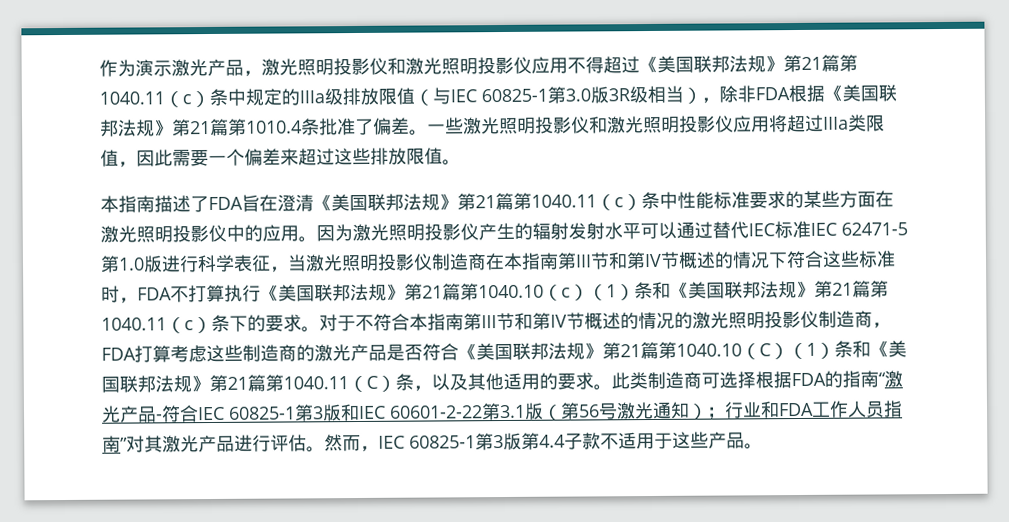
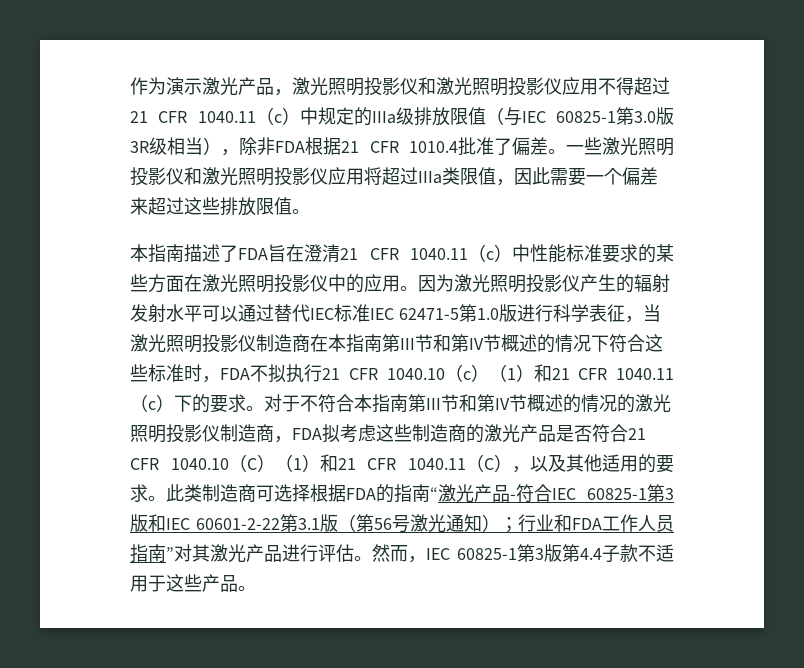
- 作为演示激光产品，激光照明投影仪和激光照明投影仪应用不得超过《美国联邦法规》第21篇第1040.11（c）条中规定的IIIa级排放限值（与IEC 60825-1第3.0版3R级相当），除非FDA根据《美国联邦法规》第21篇第1010.4条批准了偏差。
+ 作为演示激光产品，激光照明投影仪和激光照明投影仪应用不得超过21 CFR 1040.11（c）中规定的IIIa级排放限值（与IEC 60825-1第3.0版3R级相当），除非FDA根据21 CFR 1010.4批准了偏差。
- 本指南描述了FDA旨在澄清《美国联邦法规》第21篇第1040.11（c）条中性能标准要求的某些方面在激光照明投影仪中的应用。
+ 本指南描述了FDA旨在澄清21 CFR 1040.11（c）中性能标准要求的某些方面在激光照明投影仪中的应用。
- 因为激光照明投影仪产生的辐射发射水平可以通过替代IEC标准IEC 62471-5第1.0版进行科学表征，当激光照明投影仪制造商在本指南第III节和第IV节概述的情况下符合这些标准时，FDA不打算执行《美国联邦法规》第21篇第1040.10（c）（1）条和《美国联邦法规》第21篇第1040.11（c）条下的要求。
+ 因为激光照明投影仪产生的辐射发射水平可以通过替代IEC标准IEC 62471-5第1.0版进行科学表征，当激光照明投影仪制造商在本指南第III节和第IV节概述的情况下符合这些标准时，FDA不拟执行21 CFR 1040.10（c）（1）和21 CFR 1040.11（c）下的要求。
- 对于不符合本指南第III节和第IV节概述的情况的激光照明投影仪制造商，FDA打算考虑这些制造商的激光产品是否符合《美国联邦法规》第21篇第1040.10（C）（1）条和《美国联邦法规》第21篇第1040.11（C）条，以及其他适用的要求。
+ 对于不符合本指南第III节和第IV节概述的情况的激光照明投影仪制造商，FDA拟考虑这些制造商的激光产品是否符合21 CFR 1040.10（C）（1）和21 CFR 1040.11（C），以及其他适用的要求。

